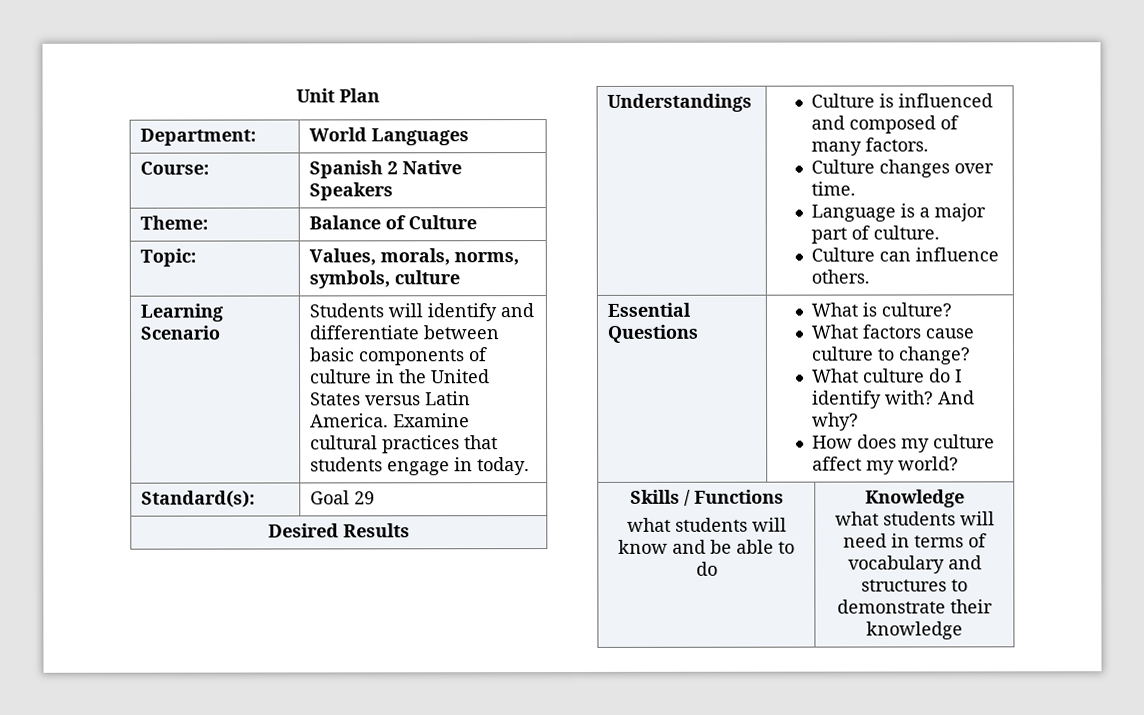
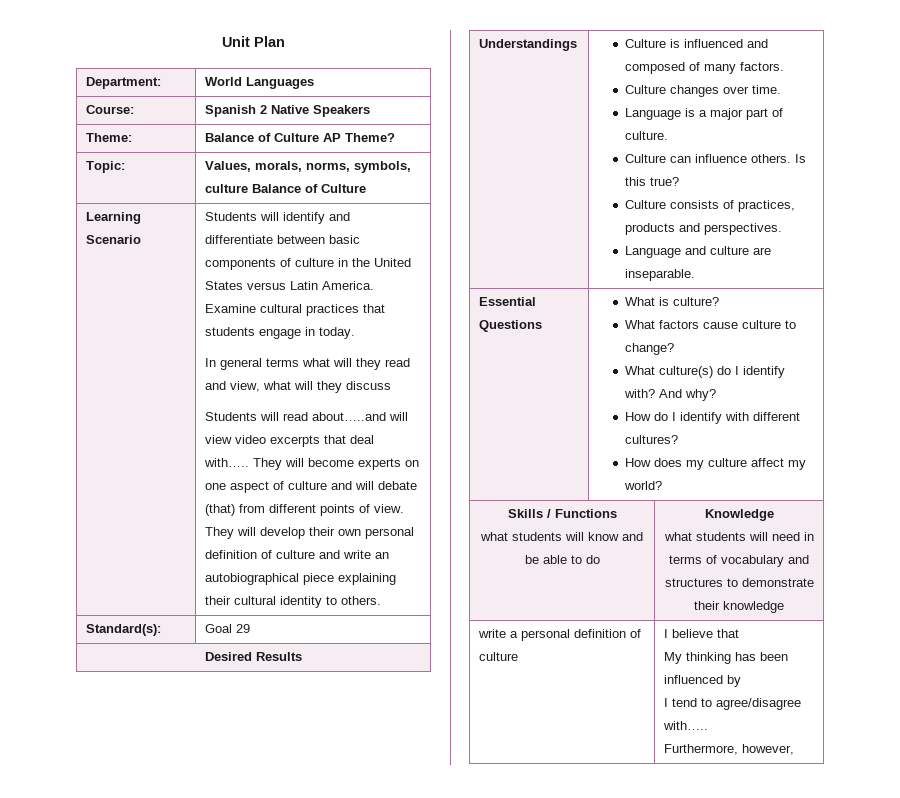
- Theme: | Balance of Culture
+ Theme: | Balance of Culture AP Theme?
- Topic: | Values, morals, norms, symbols, culture
+ Topic: | Values, morals, norms, symbols, culture Balance of Culture
+ In general terms what will they read and view, what will they discuss
+ Students will read about…..and will view video excerpts that deal with….. They will become experts on one aspect of culture and will debate (that) from different points of view. They will develop their own personal definition of culture and write an autobiographical piece explaining their cultural identity to others.
  Understandings | Culture is influenced and composed of many factors.
  Culture changes over time.
  Language is a major part of culture.
- Culture can influence others.
+ Culture can influence others. Is this true?
+ Culture consists of practices, products and perspectives.
+ Language and culture are inseparable.
  Essential Questions | What is culture?
  What factors cause culture to change?
- What culture do I identify with? And why?
+ What culture(s) do I identify with? And why?
+ How do I identify with different cultures?
+ write a personal definition of culture | I believe that
+ My thinking has been influenced by
+ I tend to agree/disagree with…..
+ Furthermore, however,

